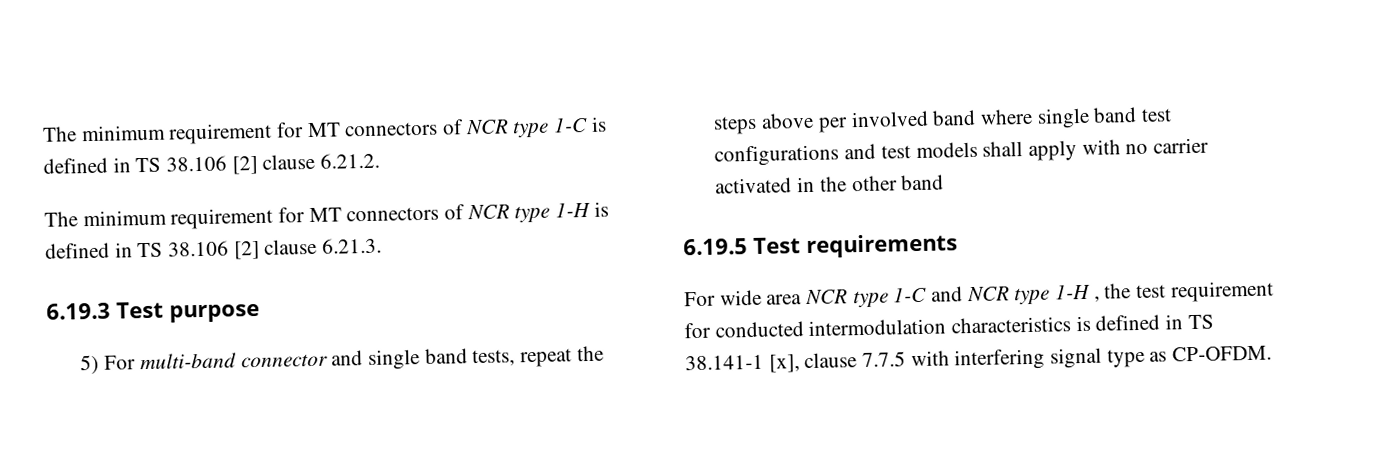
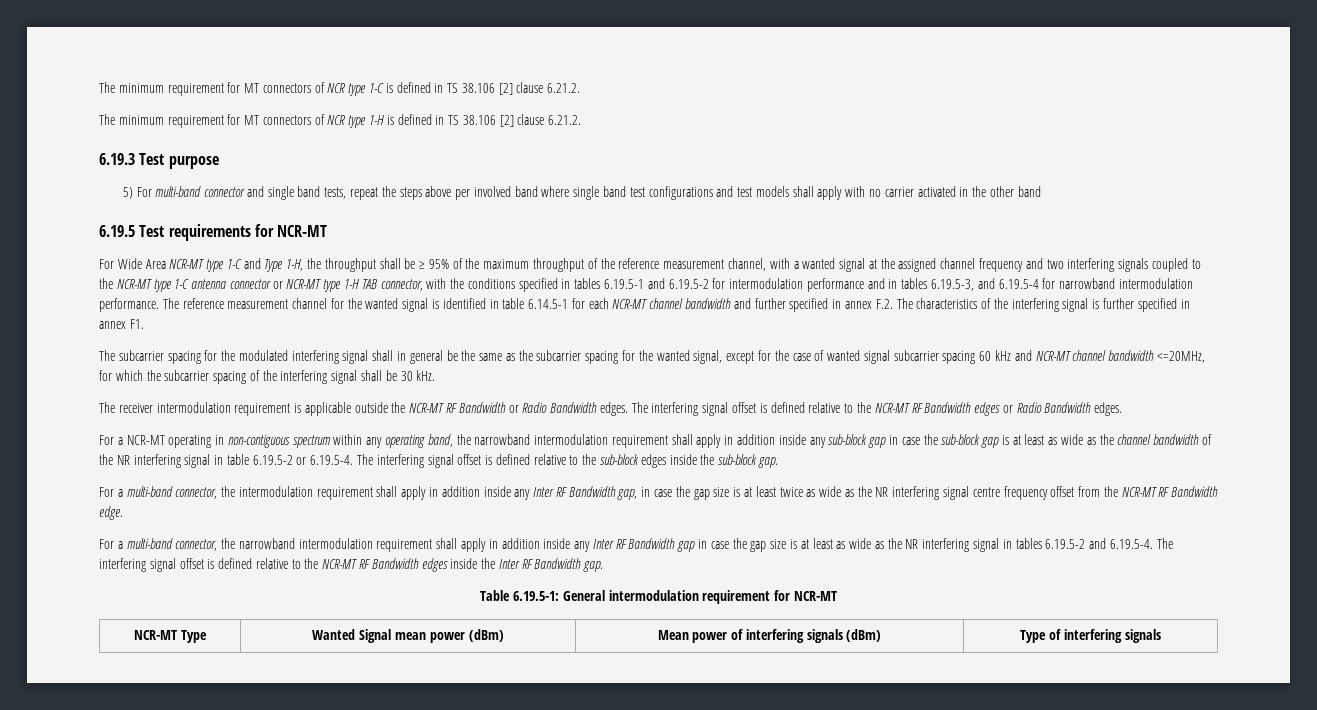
- The minimum requirement for MT connectors of NCR type 1-H is defined in TS 38.106 [2] clause 6.21.3.
+ The minimum requirement for MT connectors of NCR type 1-H is defined in TS 38.106 [2] clause 6.21.2.
- 6.19.5 Test requirements
- For wide area NCR type 1-C and NCR type 1-H , the test requirement for conducted intermodulation characteristics is defined in TS 38.141-1 [x], clause 7.7.5 with interfering signal type as CP-OFDM.
+ 6.19.5 Test requirements for NCR-MT
+ For Wide Area NCR-MT type 1-C and Type 1-H, the throughput shall be ≥ 95% of the maximum throughput of the reference measurement channel, with a wanted signal at the assigned channel frequency and two interfering signals coupled to the NCR-MT type 1-C antenna connector or NCR-MT type 1-H TAB connector, with the conditions specified in tables 6.19.5-1 and 6.19.5-2 for intermodulation performance and in tables 6.19.5-3, and 6.19.5-4 for narrowband intermodulation performance. The reference measurement channel for the wanted signal is identified in table 6.14.5-1 for each NCR-MT channel bandwidth and further specified in annex F.2. The characteristics of the interfering signal is further specified in annex F1.
+ The subcarrier spacing for the modulated interfering signal shall in general be the same as the subcarrier spacing for the wanted signal, except for the case of wanted signal subcarrier spacing 60 kHz and NCR-MT channel bandwidth <=20MHz, for which the subcarrier spacing of the interfering signal shall be 30 kHz.
+ The receiver intermodulation requirement is applicable outside the NCR-MT RF Bandwidth or Radio Bandwidth edges. The interfering signal offset is defined relative to the NCR-MT RF Bandwidth edges or Radio Bandwidth edges.
+ For a NCR-MT operating in non-contiguous spectrum within any operating band, the narrowband intermodulation requirement shall apply in addition inside any sub-block gap in case the sub-block gap is at least as wide as the channel bandwidth of the NR interfering signal in table 6.19.5-2 or 6.19.5-4. The interfering signal offset is defined relative to the sub-block edges inside the sub-block gap.
+ For a multi-band connector, the intermodulation requirement shall apply in addition inside any Inter RF Bandwidth gap, in case the gap size is at least twice as wide as the NR interfering signal centre frequency offset from the NCR-MT RF Bandwidth edge.
+ For a multi-band connector, the narrowband intermodulation requirement shall apply in addition inside any Inter RF Bandwidth gap in case the gap size is at least as wide as the NR interfering signal in tables 6.19.5-2 and 6.19.5-4. The interfering signal offset is defined relative to the NCR-MT RF Bandwidth edges inside the Inter RF Bandwidth gap.
+ Table 6.19.5-1: General intermodulation requirement for NCR-MT
+ NCR-MT Type | Wanted Signal mean power (dBm) | Mean power of interfering signals (dBm) | Type of interfering signals

